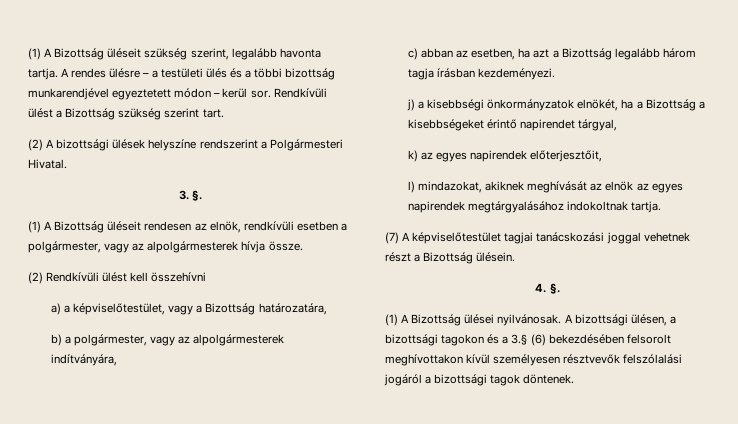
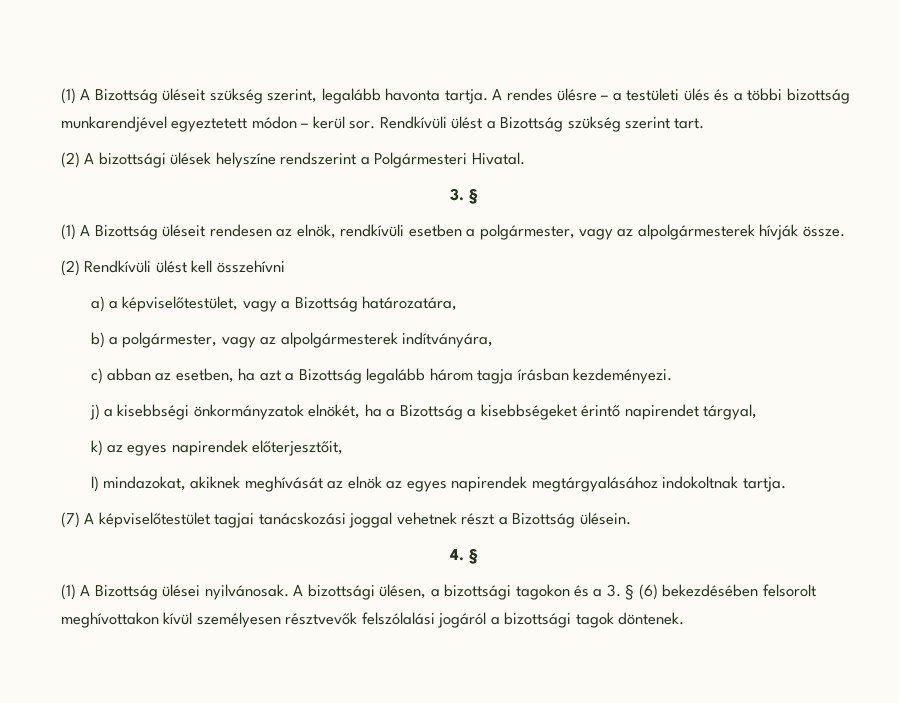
  (2) A bizottsági ülések helyszíne rendszerint a Polgármesteri Hivatal.
- 3. §.
+ 3. §
- (1) A Bizottság üléseit rendesen az elnök, rendkívüli esetben a polgármester, vagy az alpolgármesterek hívja össze.
+ (1) A Bizottság üléseit rendesen az elnök, rendkívüli esetben a polgármester, vagy az alpolgármesterek hívják össze.
- 4. §.
+ 4. §
- A bizottsági ülésen, a bizottsági tagokon és a 3.§ (6) bekezdésében felsorolt meghívottakon kívül személyesen résztvevők felszólalási jogáról a bizottsági tagok döntenek.
+ A bizottsági ülésen, a bizottsági tagokon és a 3. § (6) bekezdésében felsorolt meghívottakon kívül személyesen résztvevők felszólalási jogáról a bizottsági tagok döntenek.

